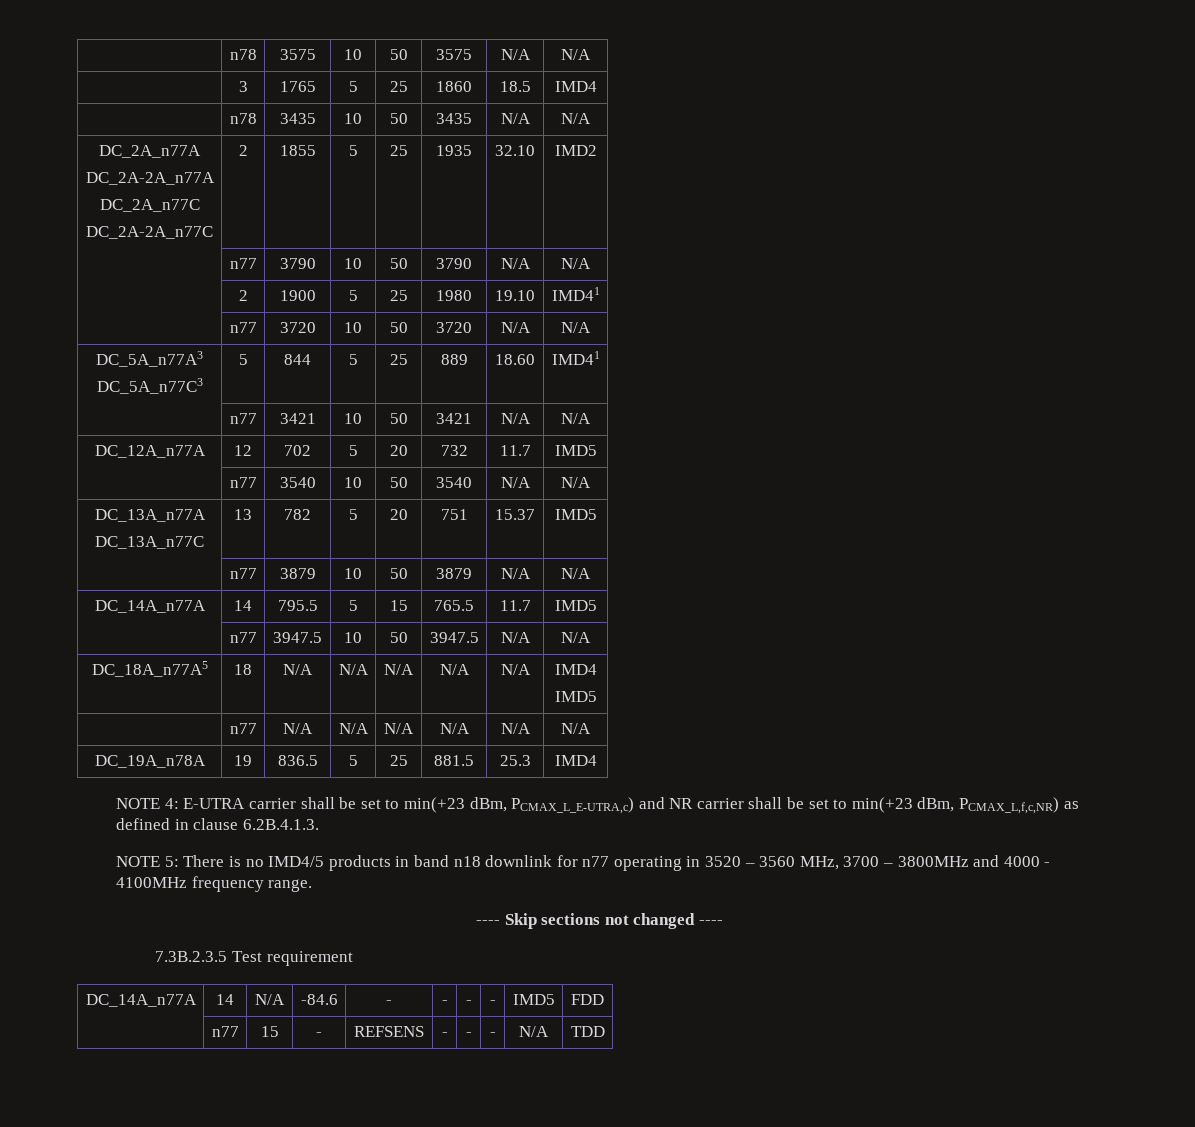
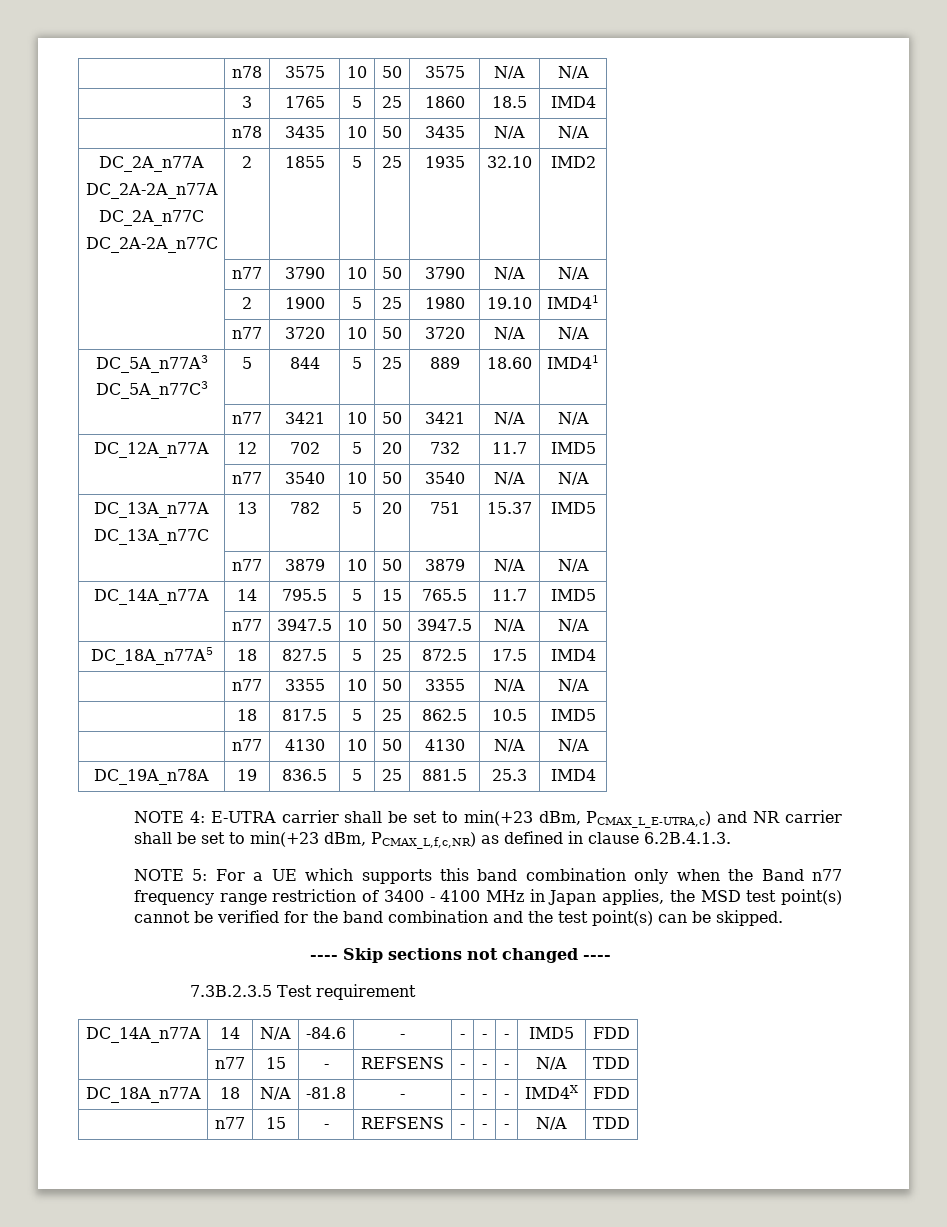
- DC_18A_n77A5 | 18 | N/A | N/A | N/A | N/A | N/A | IMD4
- IMD5
- | n77 | N/A | N/A | N/A | N/A | N/A | N/A
+ DC_18A_n77A5 | 18 | 827.5 | 5 | 25 | 872.5 | 17.5 | IMD4
+ | n77 | 3355 | 10 | 50 | 3355 | N/A | N/A
+ | 18 | 817.5 | 5 | 25 | 862.5 | 10.5 | IMD5
+ | n77 | 4130 | 10 | 50 | 4130 | N/A | N/A
- NOTE 5: There is no IMD4/5 products in band n18 downlink for n77 operating in 3520 – 3560 MHz, 3700 – 3800MHz and 4000 - 4100MHz frequency range.
+ NOTE 5: For a UE which supports this band combination only when the Band n77 frequency range restriction of 3400 - 4100 MHz in Japan applies, the MSD test point(s) cannot be verified for the band combination and the test point(s) can be skipped.
+ DC_18A_n77A | 18 | N/A | -81.8 | - | - | - | - | IMD4X | FDD
+ | n77 | 15 | - | REFSENS | - | - | - | N/A | TDD

